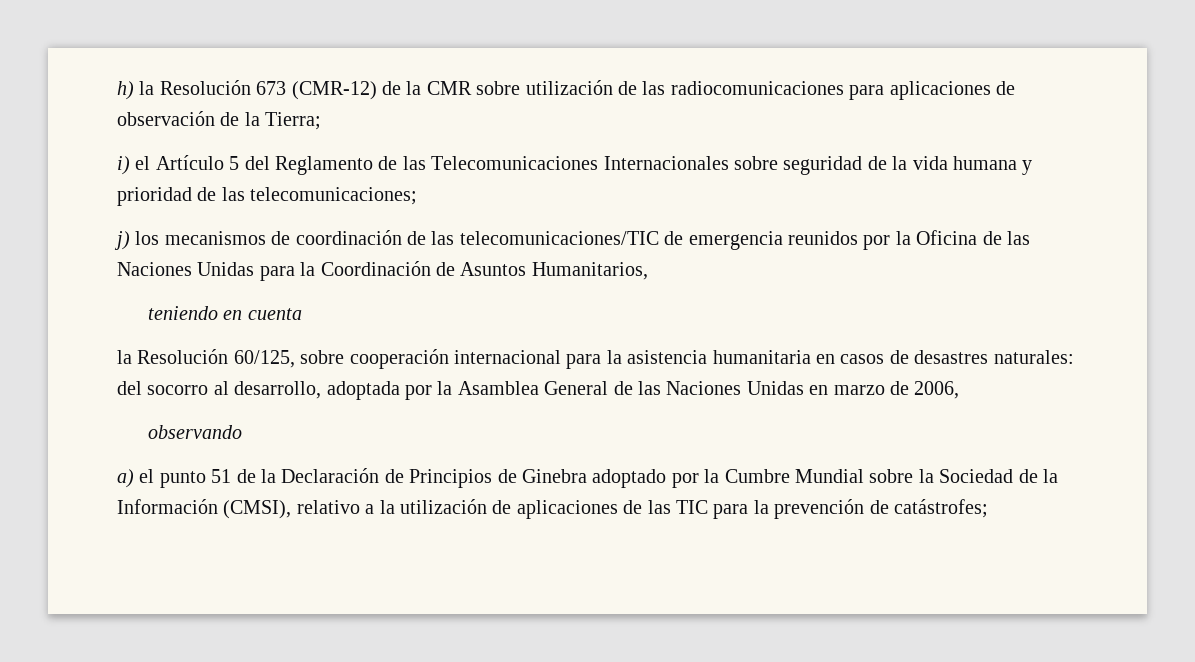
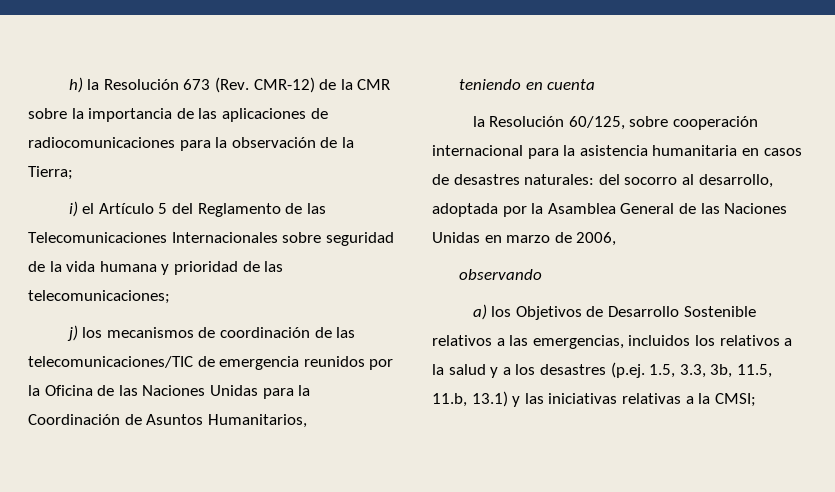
- h) la Resolución 673 (CMR-12) de la CMR sobre utilización de las radiocomunicaciones para aplicaciones de observación de la Tierra;
+ h) la Resolución 673 (Rev. CMR-12) de la CMR sobre la importancia de las aplicaciones de radiocomunicaciones para la observación de la Tierra;
- a) el punto 51 de la Declaración de Principios de Ginebra adoptado por la Cumbre Mundial sobre la Sociedad de la Información (CMSI), relativo a la utilización de aplicaciones de las TIC para la prevención de catástrofes;
+ a) los Objetivos de Desarrollo Sostenible relativos a las emergencias, incluidos los relativos a la salud y a los desastres (p.ej. 1.5, 3.3, 3b, 11.5, 11.b, 13.1) y las iniciativas relativas a la CMSI;

